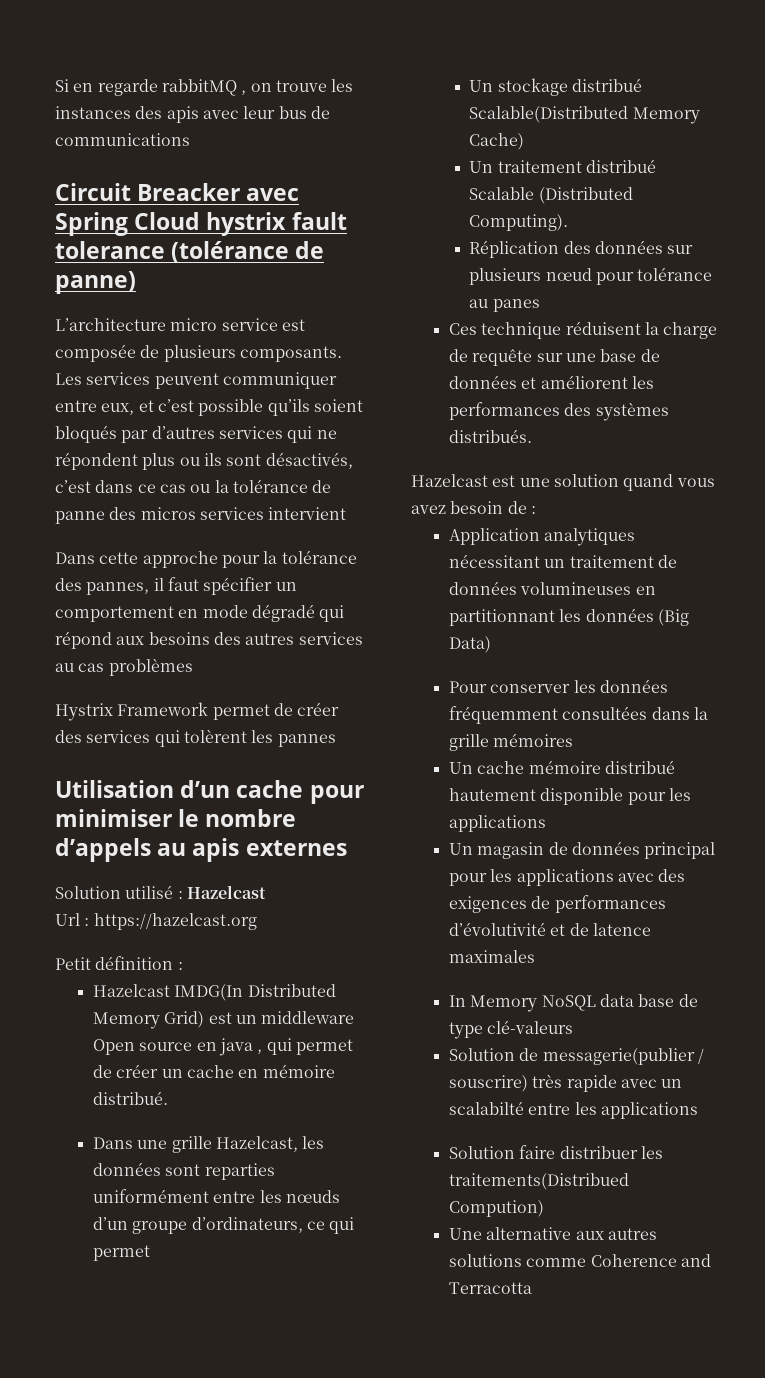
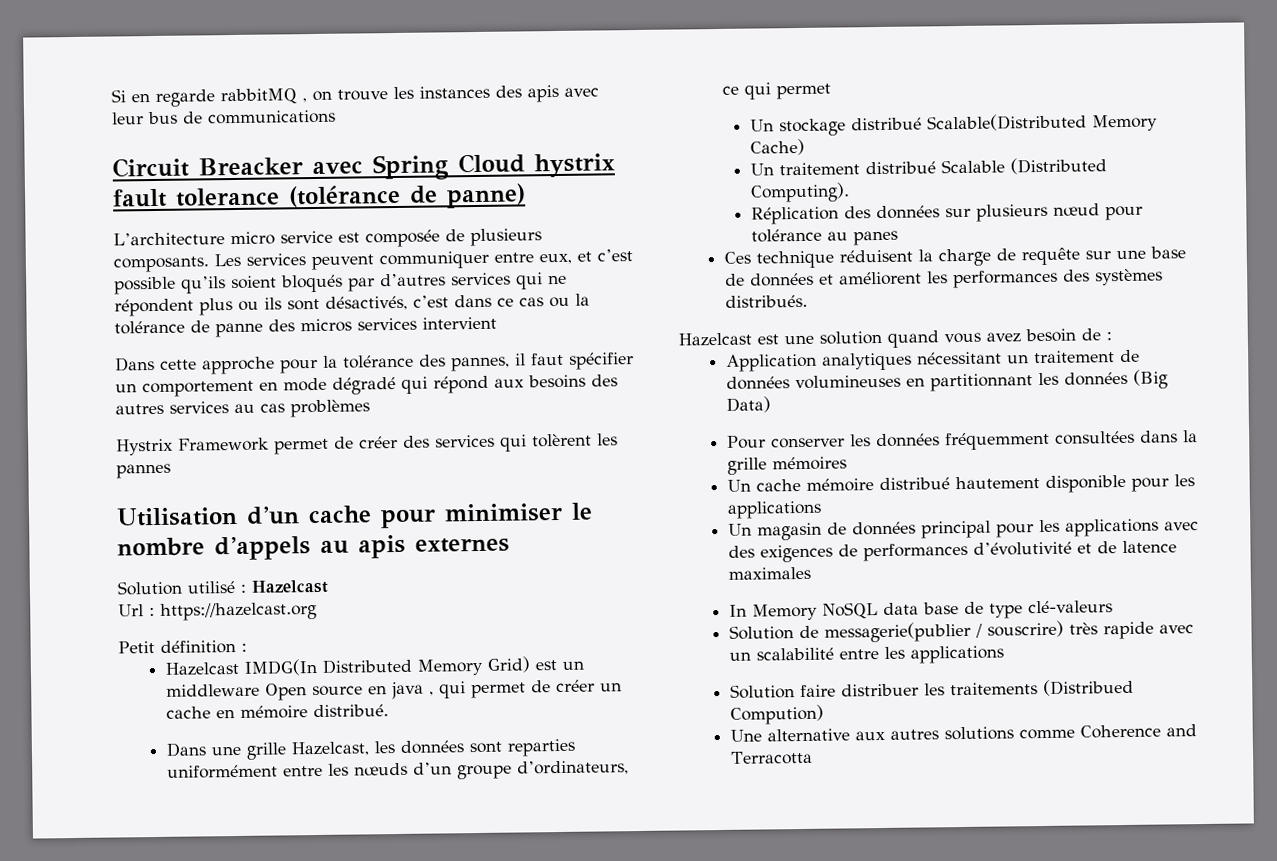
- Solution de messagerie(publier / souscrire) très rapide avec un scalabilté entre les applications
+ Solution de messagerie(publier / souscrire) très rapide avec un scalabilité entre les applications
- Solution faire distribuer les traitements(Distribued Compution)
+ Solution faire distribuer les traitements (Distribued Compution)

